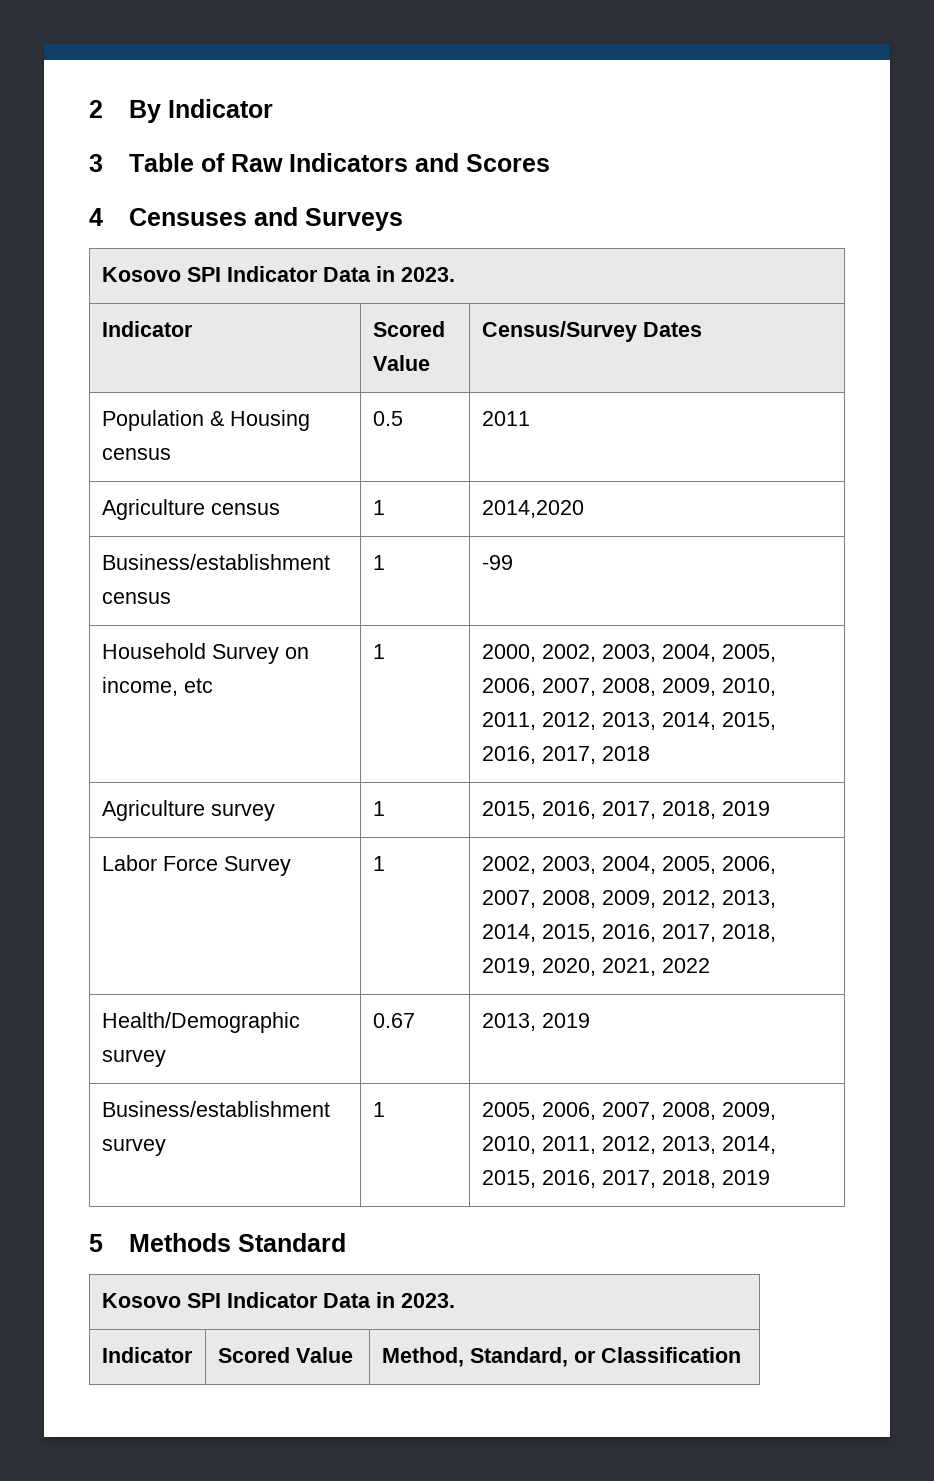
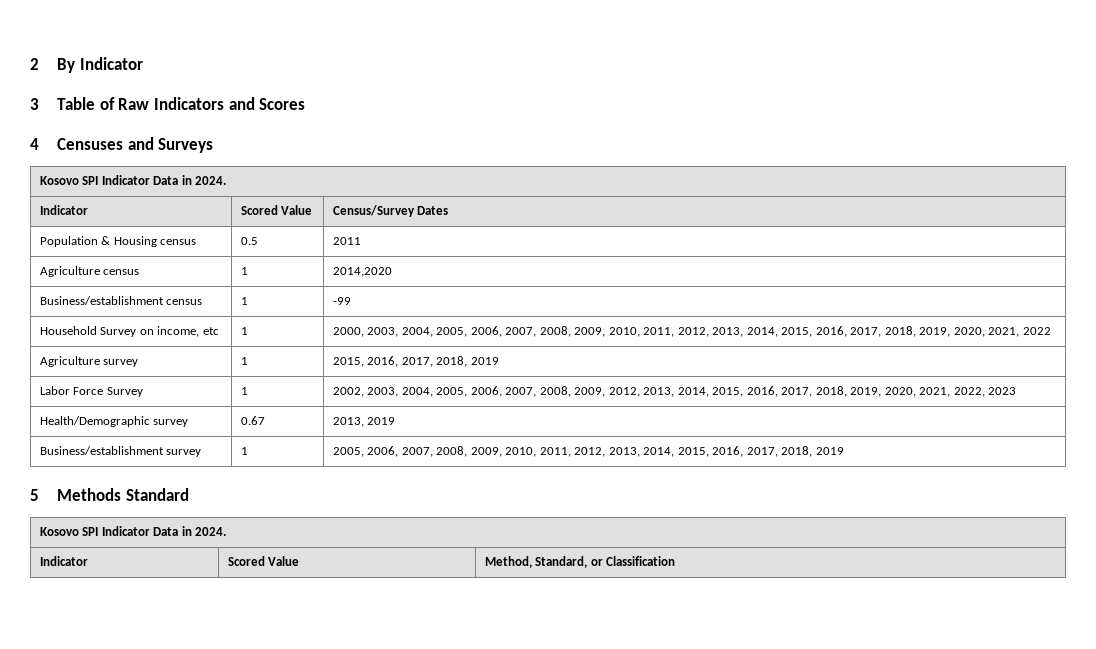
  4 Censuses and Surveys
- Kosovo SPI Indicator Data in 2023.
+ Kosovo SPI Indicator Data in 2024.
- Household Survey on income, etc | 1 | 2000, 2002, 2003, 2004, 2005, 2006, 2007, 2008, 2009, 2010, 2011, 2012, 2013, 2014, 2015, 2016, 2017, 2018
+ Household Survey on income, etc | 1 | 2000, 2003, 2004, 2005, 2006, 2007, 2008, 2009, 2010, 2011, 2012, 2013, 2014, 2015, 2016, 2017, 2018, 2019, 2020, 2021, 2022
- Labor Force Survey | 1 | 2002, 2003, 2004, 2005, 2006, 2007, 2008, 2009, 2012, 2013, 2014, 2015, 2016, 2017, 2018, 2019, 2020, 2021, 2022
+ Labor Force Survey | 1 | 2002, 2003, 2004, 2005, 2006, 2007, 2008, 2009, 2012, 2013, 2014, 2015, 2016, 2017, 2018, 2019, 2020, 2021, 2022, 2023
  5 Methods Standard
- Kosovo SPI Indicator Data in 2023.
+ Kosovo SPI Indicator Data in 2024.

